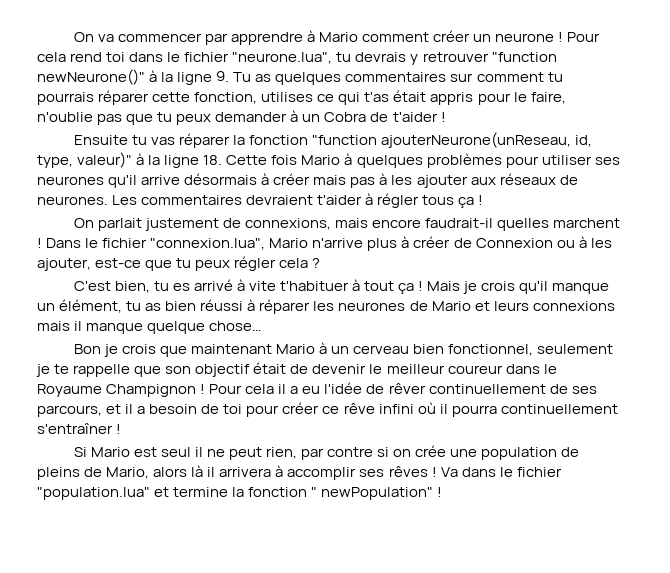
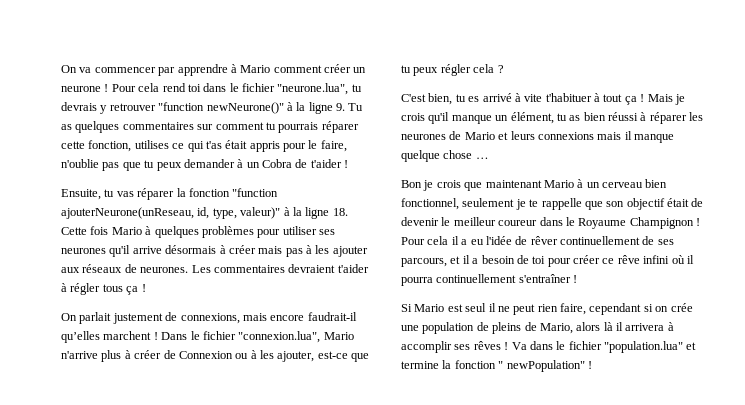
- Ensuite tu vas réparer la fonction "function ajouterNeurone(unReseau, id, type, valeur)" à la ligne 18. Cette fois Mario à quelques problèmes pour utiliser ses neurones qu'il arrive désormais à créer mais pas à les ajouter aux réseaux de neurones.
+ Ensuite, tu vas réparer la fonction "function ajouterNeurone(unReseau, id, type, valeur)" à la ligne 18. Cette fois Mario à quelques problèmes pour utiliser ses neurones qu'il arrive désormais à créer mais pas à les ajouter aux réseaux de neurones.
- On parlait justement de connexions, mais encore faudrait-il quelles marchent !
+ On parlait justement de connexions, mais encore faudrait-il qu’elles marchent !
- Mais je crois qu'il manque un élément, tu as bien réussi à réparer les neurones de Mario et leurs connexions mais il manque quelque chose…
+ Mais je crois qu'il manque un élément, tu as bien réussi à réparer les neurones de Mario et leurs connexions mais il manque quelque chose …
- Si Mario est seul il ne peut rien, par contre si on crée une population de pleins de Mario, alors là il arrivera à accomplir ses rêves !
+ Si Mario est seul il ne peut rien faire, cependant si on crée une population de pleins de Mario, alors là il arrivera à accomplir ses rêves !

